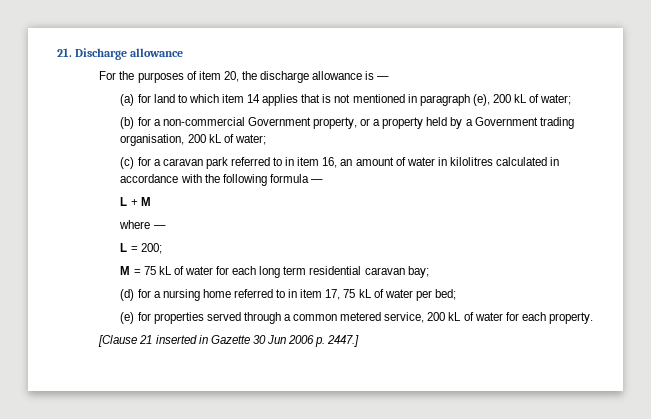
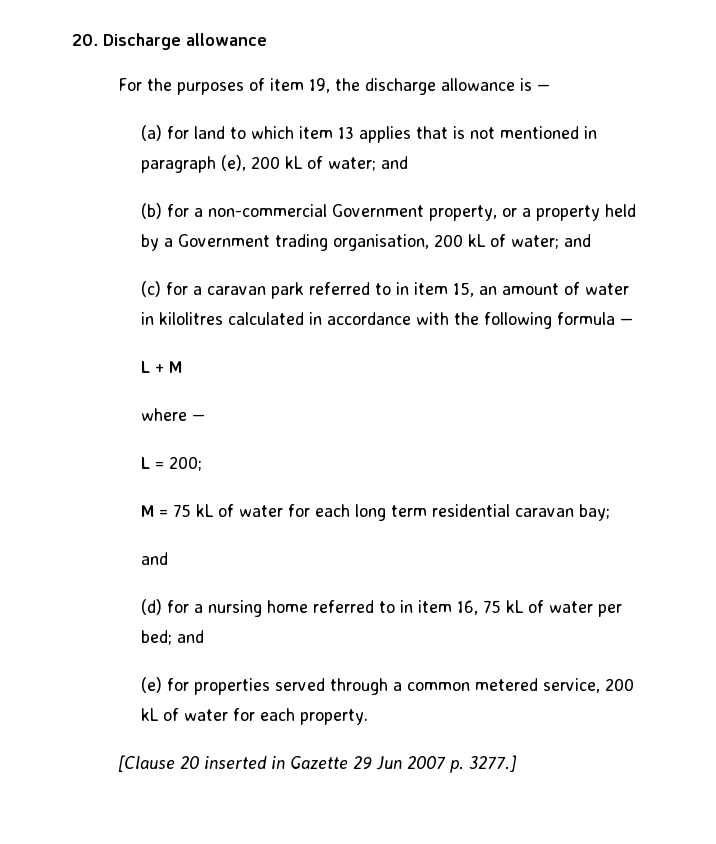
- 21. Discharge allowance
+ 20. Discharge allowance
- For the purposes of item 20, the discharge allowance is —
+ For the purposes of item 19, the discharge allowance is —
- (a) for land to which item 14 applies that is not mentioned in paragraph (e), 200 kL of water;
+ (a) for land to which item 13 applies that is not mentioned in paragraph (e), 200 kL of water; and
- (b) for a non-commercial Government property, or a property held by a Government trading organisation, 200 kL of water;
+ (b) for a non-commercial Government property, or a property held by a Government trading organisation, 200 kL of water; and
- (c) for a caravan park referred to in item 16, an amount of water in kilolitres calculated in accordance with the following formula —
+ (c) for a caravan park referred to in item 15, an amount of water in kilolitres calculated in accordance with the following formula —
  M = 75 kL of water for each long term residential caravan bay;
+ and
- (d) for a nursing home referred to in item 17, 75 kL of water per bed;
+ (d) for a nursing home referred to in item 16, 75 kL of water per bed; and
- [Clause 21 inserted in Gazette 30 Jun 2006 p. 2447.]
+ [Clause 20 inserted in Gazette 29 Jun 2007 p. 3277.]

